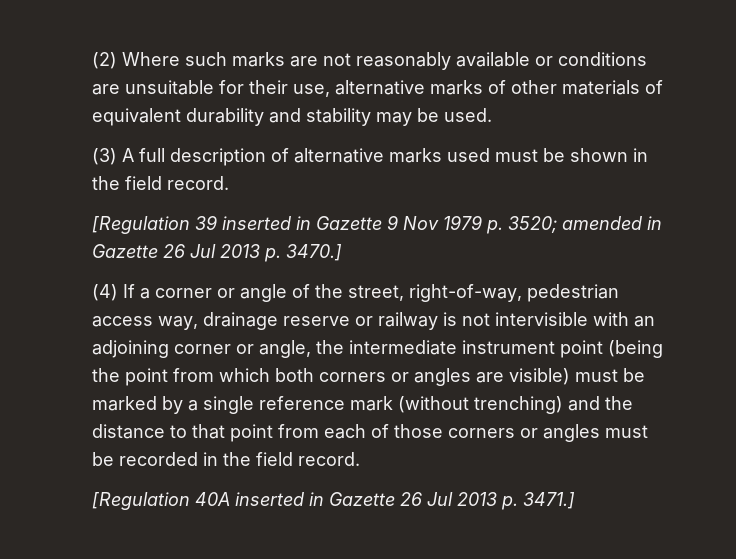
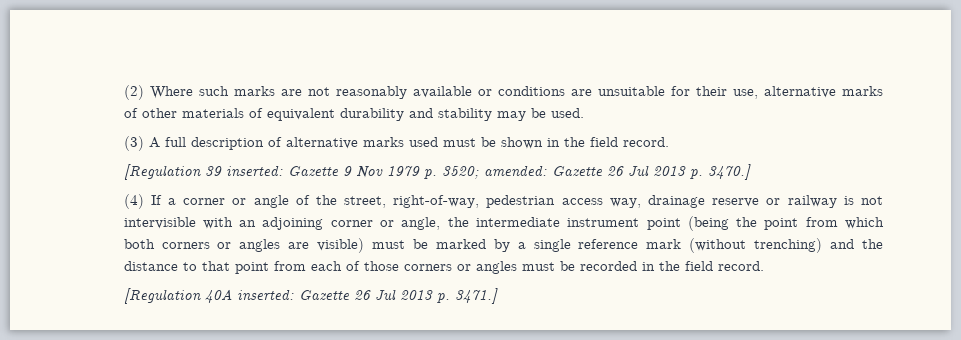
- [Regulation 39 inserted in Gazette 9 Nov 1979 p. 3520; amended in Gazette 26 Jul 2013 p. 3470.]
+ [Regulation 39 inserted: Gazette 9 Nov 1979 p. 3520; amended: Gazette 26 Jul 2013 p. 3470.]
- [Regulation 40A inserted in Gazette 26 Jul 2013 p. 3471.]
+ [Regulation 40A inserted: Gazette 26 Jul 2013 p. 3471.]

